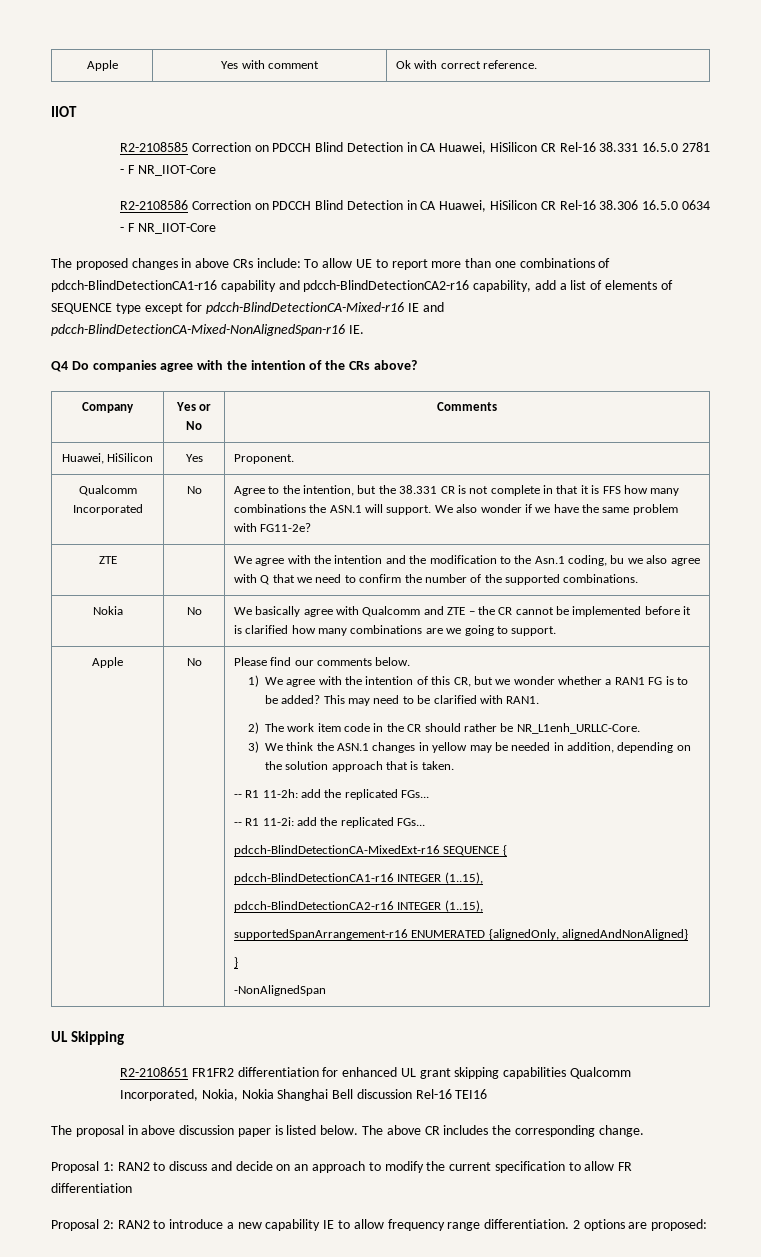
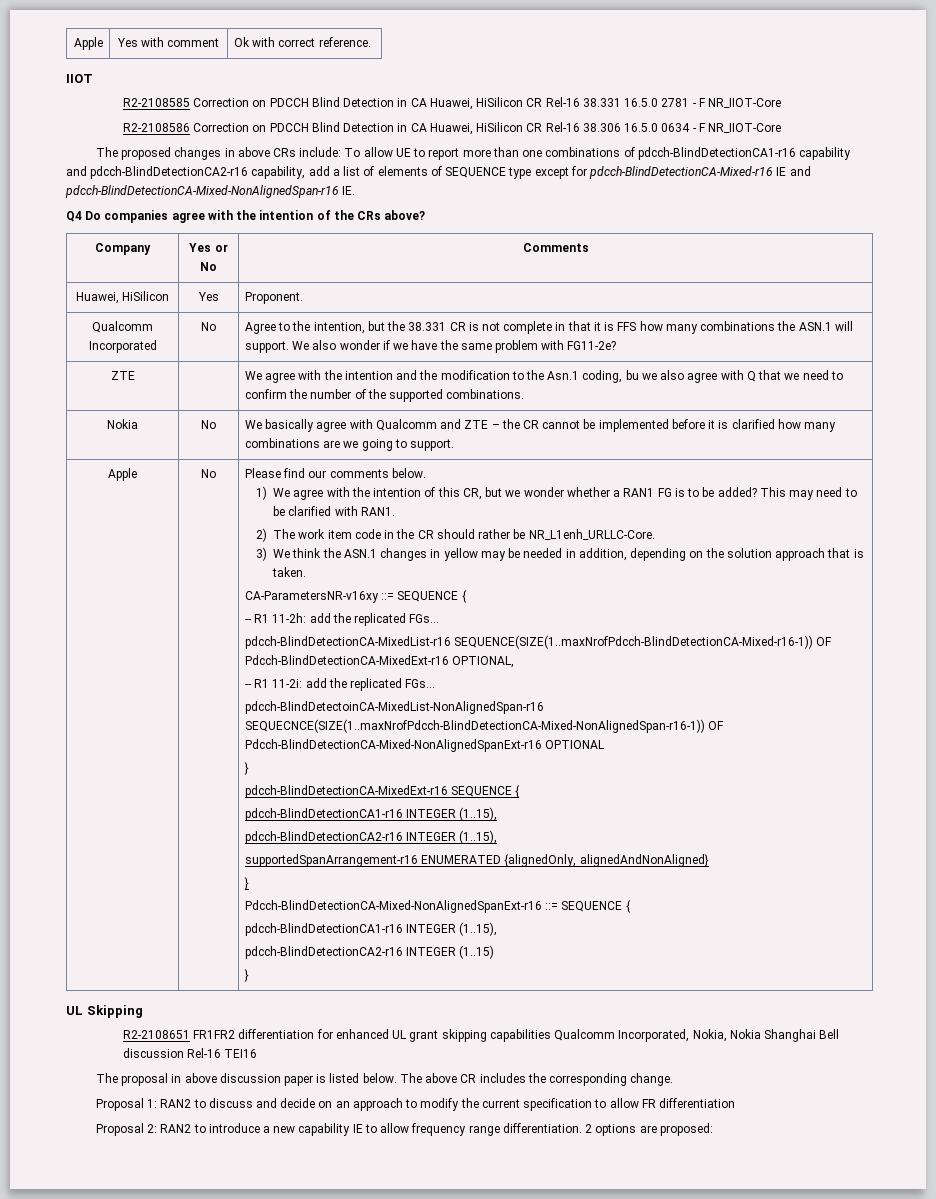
+ CA-ParametersNR-v16xy ::= SEQUENCE {
+ pdcch-BlindDetectionCA-MixedList-r16 SEQUENCE(SIZE(1..maxNrofPdcch-BlindDetectionCA-Mixed-r16-1)) OF Pdcch-BlindDetectionCA-MixedExt-r16 OPTIONAL,
+ pdcch-BlindDetectoinCA-MixedList-NonAlignedSpan-r16 SEQUECNCE(SIZE(1..maxNrofPdcch-BlindDetectionCA-Mixed-NonAlignedSpan-r16-1)) OF Pdcch-BlindDetectionCA-Mixed-NonAlignedSpanExt-r16 OPTIONAL
+ }
- -NonAlignedSpan
+ Pdcch-BlindDetectionCA-Mixed-NonAlignedSpanExt-r16 ::= SEQUENCE {
+ pdcch-BlindDetectionCA1-r16 INTEGER (1..15),
+ pdcch-BlindDetectionCA2-r16 INTEGER (1..15)
+ }

